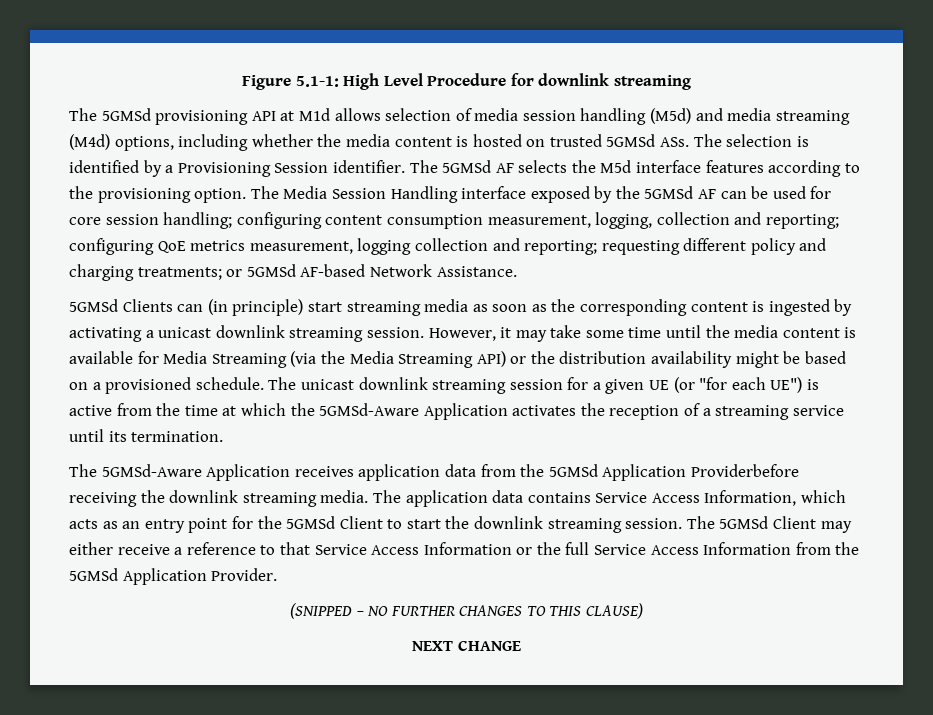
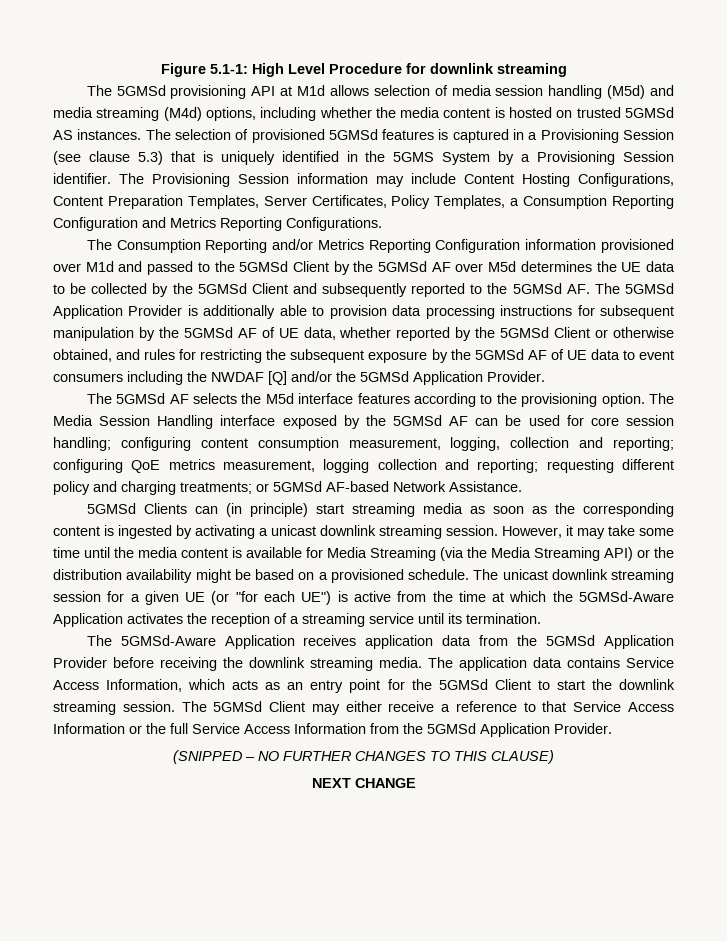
- The 5GMSd provisioning API at M1d allows selection of media session handling (M5d) and media streaming (M4d) options, including whether the media content is hosted on trusted 5GMSd ASs. The selection is identified by a Provisioning Session identifier.
+ The 5GMSd provisioning API at M1d allows selection of media session handling (M5d) and media streaming (M4d) options, including whether the media content is hosted on trusted 5GMSd AS instances. The selection of provisioned 5GMSd features is captured in a Provisioning Session (see clause 5.3) that is uniquely identified in the 5GMS System by a Provisioning Session identifier.
+ The Provisioning Session information may include Content Hosting Configurations, Content Preparation Templates, Server Certificates, Policy Templates, a Consumption Reporting Configuration and Metrics Reporting Configurations.
+ The Consumption Reporting and/or Metrics Reporting Configuration information provisioned over M1d and passed to the 5GMSd Client by the 5GMSd AF over M5d determines the UE data to be collected by the 5GMSd Client and subsequently reported to the 5GMSd AF. The 5GMSd Application Provider is additionally able to provision data processing instructions for subsequent manipulation by the 5GMSd AF of UE data, whether reported by the 5GMSd Client or otherwise obtained, and rules for restricting the subsequent exposure by the 5GMSd AF of UE data to event consumers including the NWDAF [Q] and/or the 5GMSd Application Provider.
- The 5GMSd-Aware Application receives application data from the 5GMSd Application Providerbefore receiving the downlink streaming media.
+ The 5GMSd-Aware Application receives application data from the 5GMSd Application Provider before receiving the downlink streaming media.

